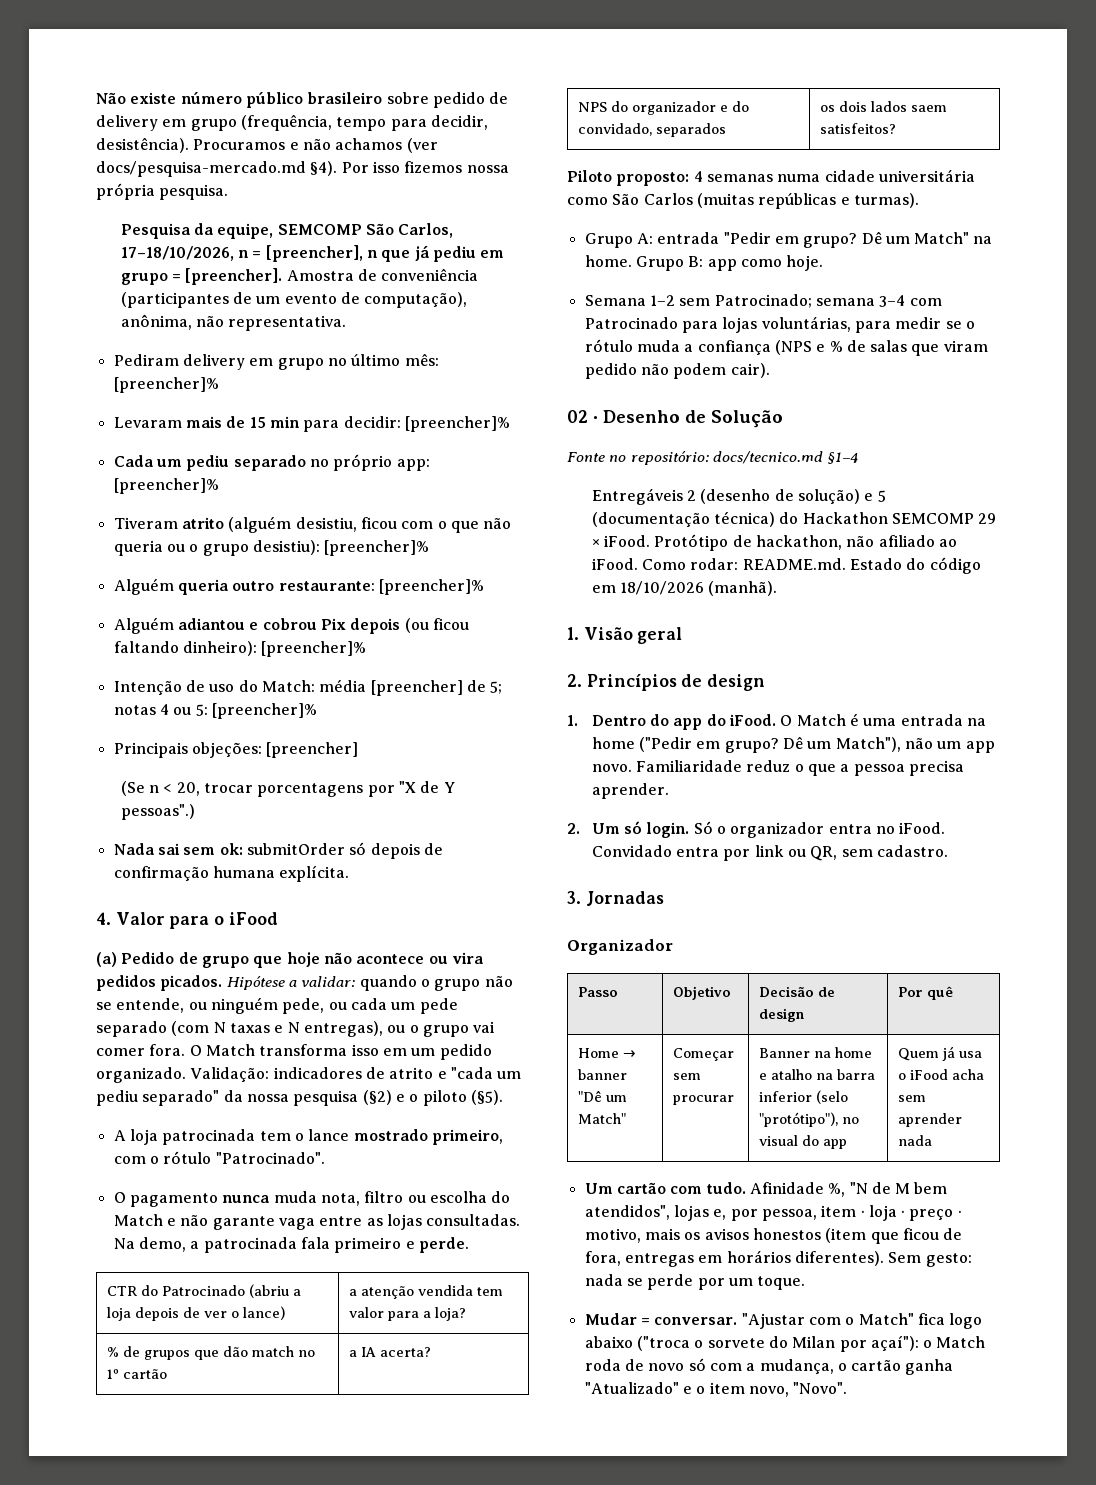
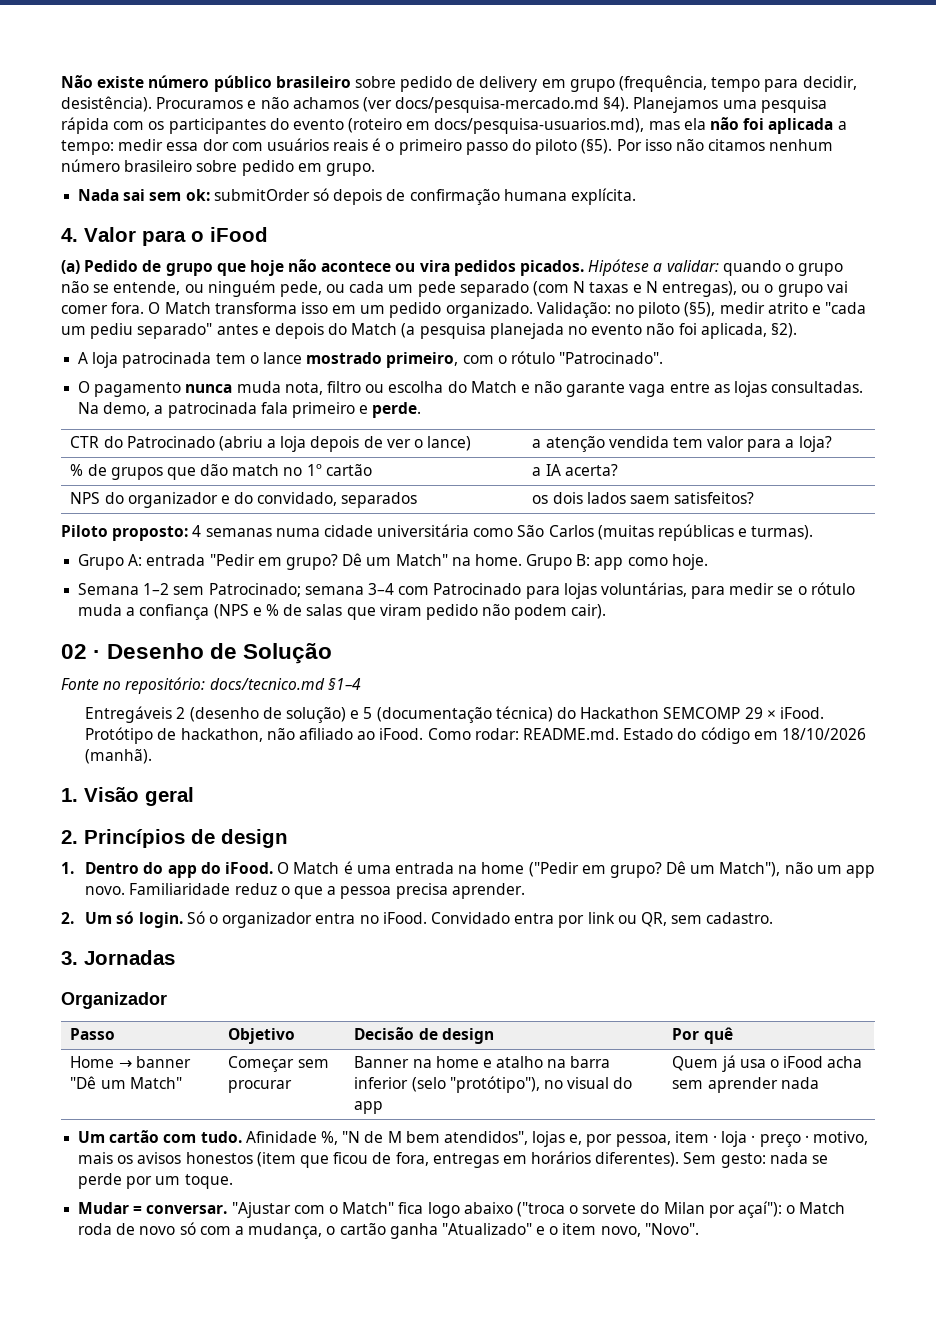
- Por isso fizemos nossa própria pesquisa.
- Pesquisa da equipe, SEMCOMP São Carlos, 17–18/10/2026, n = [preencher], n que já pediu em grupo = [preencher]. Amostra de conveniência (participantes de um evento de computação), anônima, não representativa.
- Pediram delivery em grupo no último mês: [preencher]%
- Levaram mais de 15 min para decidir: [preencher]%
- Cada um pediu separado no próprio app: [preencher]%
- Tiveram atrito (alguém desistiu, ficou com o que não queria ou o grupo desistiu): [preencher]%
- Alguém queria outro restaurante: [preencher]%
- Alguém adiantou e cobrou Pix depois (ou ficou faltando dinheiro): [preencher]%
- Intenção de uso do Match: média [preencher] de 5; notas 4 ou 5: [preencher]%
- Principais objeções: [preencher]
- (Se n < 20, trocar porcentagens por "X de Y pessoas".)
+ Planejamos uma pesquisa rápida com os participantes do evento (roteiro em docs/pesquisa-usuarios.md), mas ela não foi aplicada a tempo: medir essa dor com usuários reais é o primeiro passo do piloto (§5). Por isso não citamos nenhum número brasileiro sobre pedido em grupo.
- Validação: indicadores de atrito e "cada um pediu separado" da nossa pesquisa (§2) e o piloto (§5).
+ Validação: no piloto (§5), medir atrito e "cada um pediu separado" antes e depois do Match (a pesquisa planejada no evento não foi aplicada, §2).

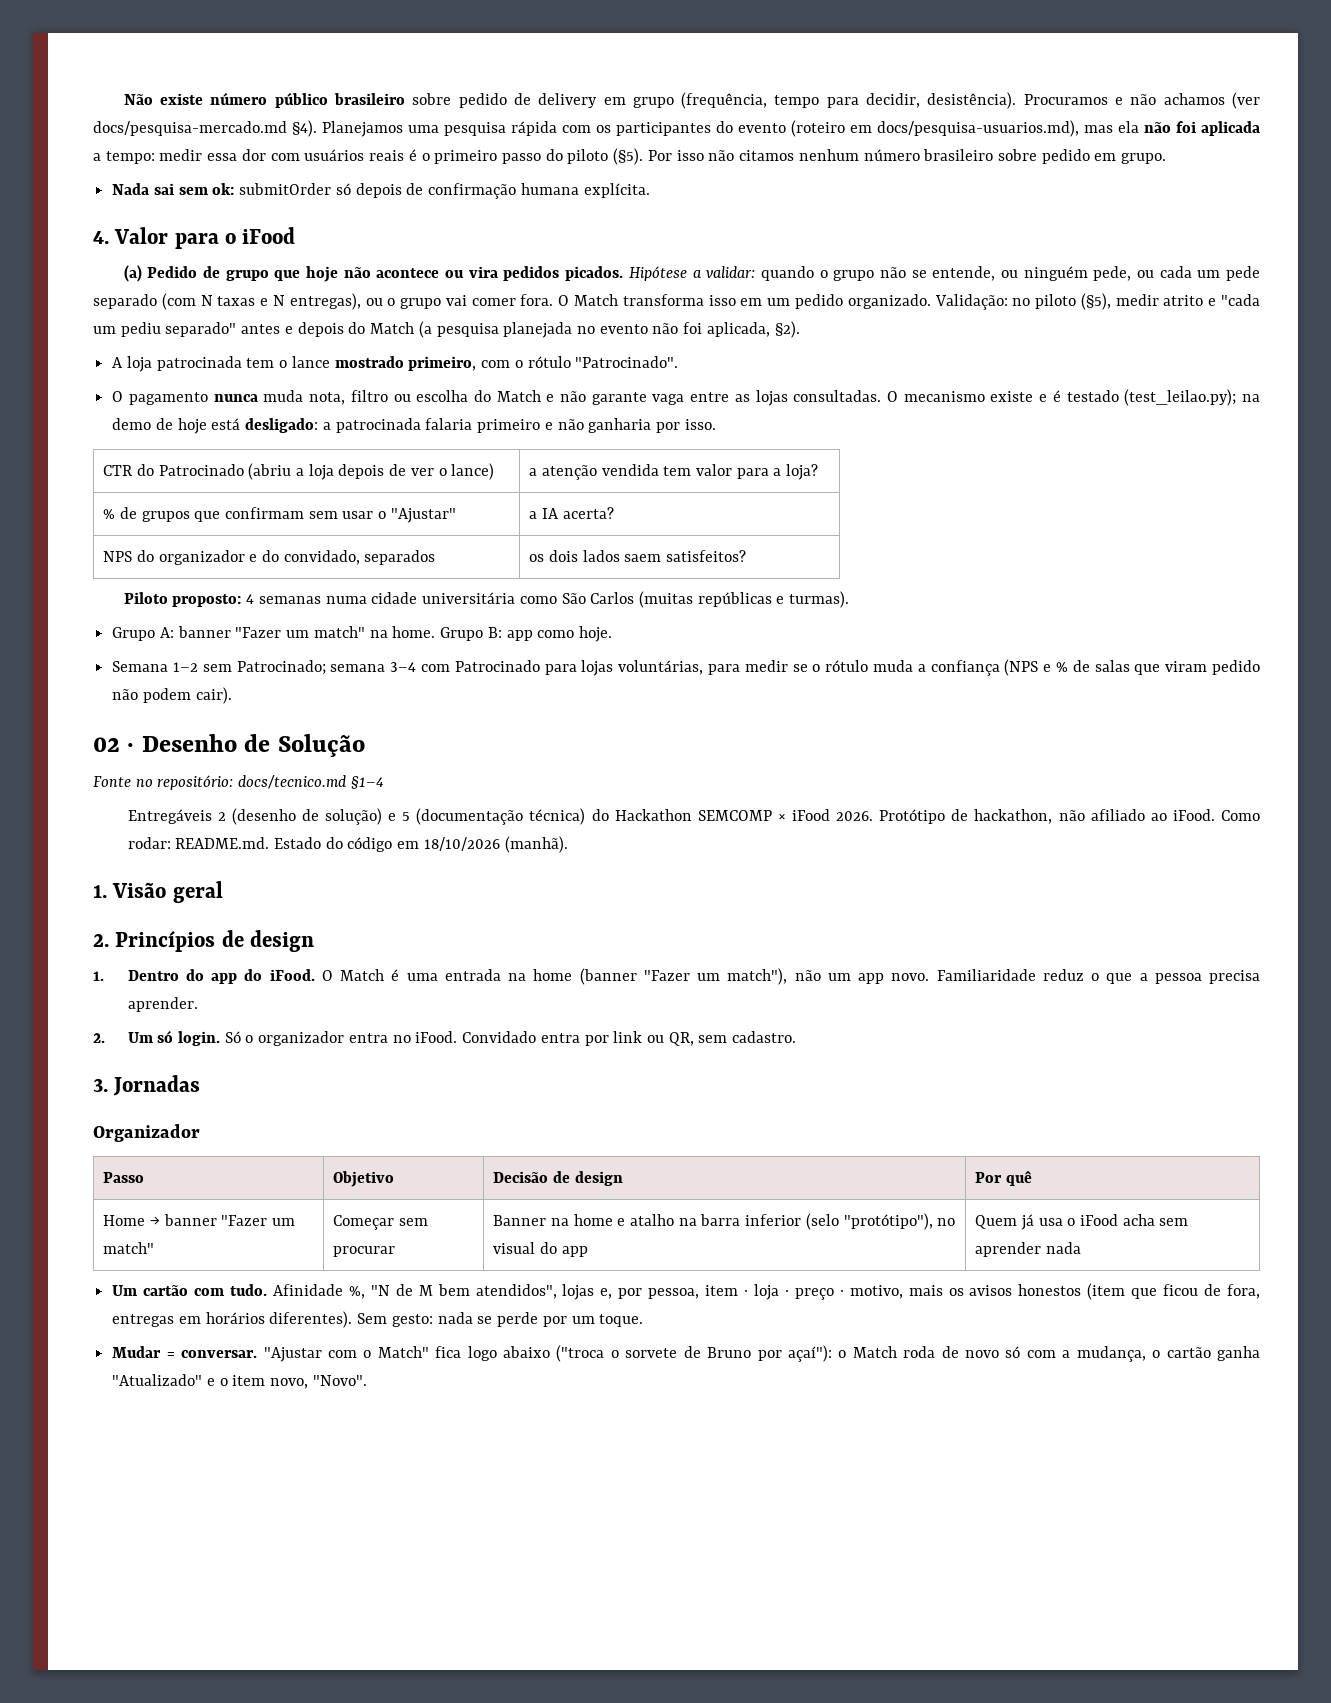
- Na demo, a patrocinada fala primeiro e perde.
+ O mecanismo existe e é testado (test_leilao.py); na demo de hoje está desligado: a patrocinada falaria primeiro e não ganharia por isso.
- % de grupos que dão match no 1º cartão | a IA acerta?
+ % de grupos que confirmam sem usar o "Ajustar" | a IA acerta?
- Grupo A: entrada "Pedir em grupo? Dê um Match" na home.
+ Grupo A: banner "Fazer um match" na home.
- Entregáveis 2 (desenho de solução) e 5 (documentação técnica) do Hackathon SEMCOMP 29 × iFood.
+ Entregáveis 2 (desenho de solução) e 5 (documentação técnica) do Hackathon SEMCOMP × iFood 2026.
- O Match é uma entrada na home ("Pedir em grupo? Dê um Match"), não um app novo.
+ O Match é uma entrada na home (banner "Fazer um match"), não um app novo.
- Home → banner "Dê um Match" | Começar sem procurar | Banner na home e atalho na barra inferior (selo "protótipo"), no visual do app | Quem já usa o iFood acha sem aprender nada
+ Home → banner "Fazer um match" | Começar sem procurar | Banner na home e atalho na barra inferior (selo "protótipo"), no visual do app | Quem já usa o iFood acha sem aprender nada
- "Ajustar com o Match" fica logo abaixo ("troca o sorvete do Milan por açaí"): o Match roda de novo só com a mudança, o cartão ganha "Atualizado" e o item novo, "Novo".
+ "Ajustar com o Match" fica logo abaixo ("troca o sorvete de Bruno por açaí"): o Match roda de novo só com a mudança, o cartão ganha "Atualizado" e o item novo, "Novo".

